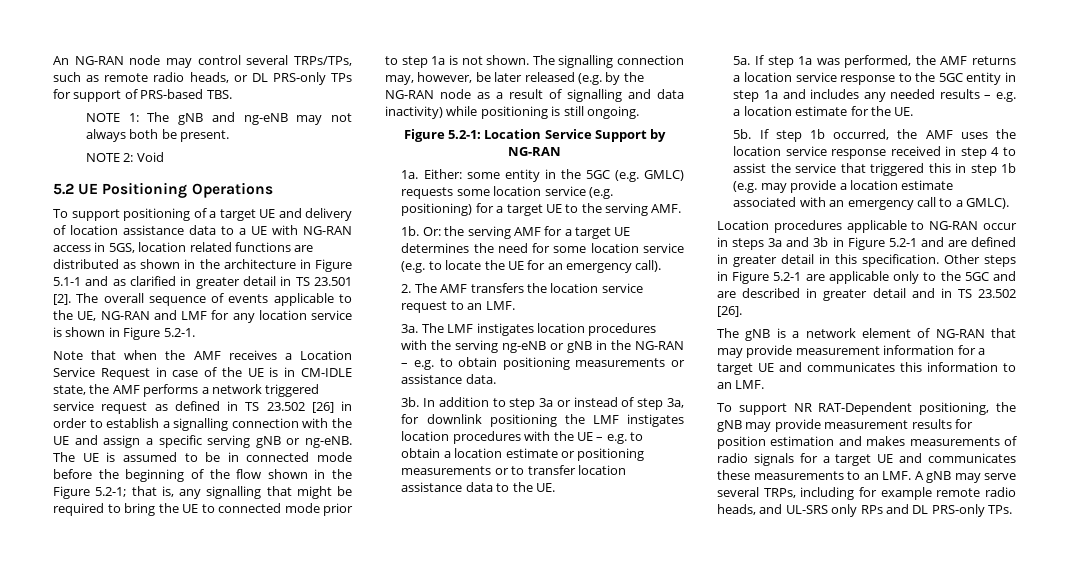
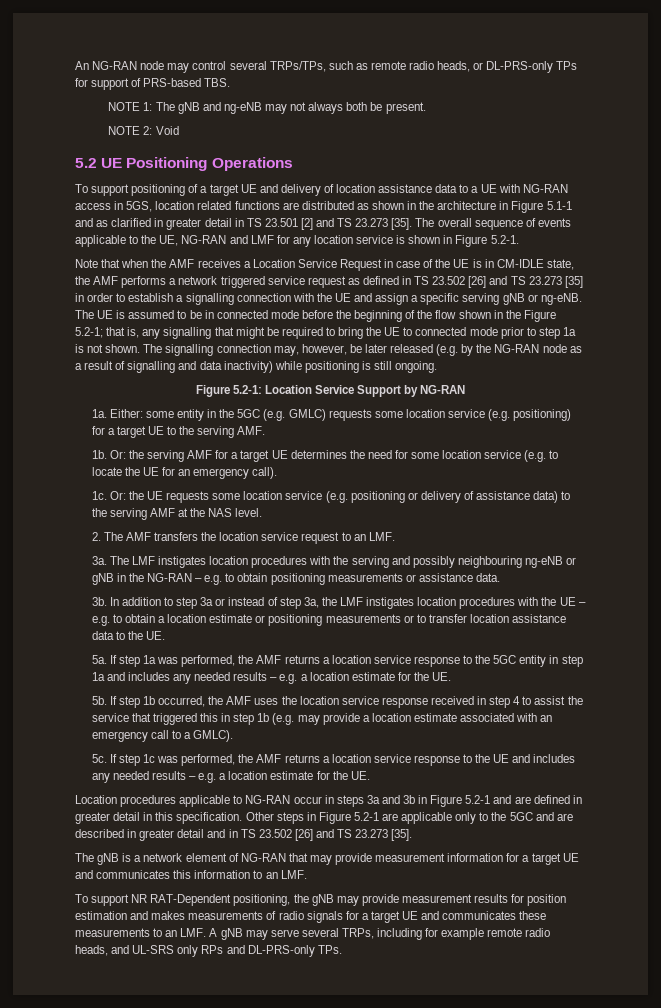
- An NG-RAN node may control several TRPs/TPs, such as remote radio heads, or DL PRS-only TPs for support of PRS-based TBS.
+ An NG-RAN node may control several TRPs/TPs, such as remote radio heads, or DL-PRS-only TPs for support of PRS-based TBS.
- To support positioning of a target UE and delivery of location assistance data to a UE with NG-RAN access in 5GS, location related functions are distributed as shown in the architecture in Figure 5.1-1 and as clarified in greater detail in TS 23.501 [2].
+ To support positioning of a target UE and delivery of location assistance data to a UE with NG-RAN access in 5GS, location related functions are distributed as shown in the architecture in Figure 5.1-1 and as clarified in greater detail in TS 23.501 [2] and TS 23.273 [35].
- Note that when the AMF receives a Location Service Request in case of the UE is in CM-IDLE state, the AMF performs a network triggered service request as defined in TS 23.502 [26] in order to establish a signalling connection with the UE and assign a specific serving gNB or ng-eNB.
+ Note that when the AMF receives a Location Service Request in case of the UE is in CM-IDLE state, the AMF performs a network triggered service request as defined in TS 23.502 [26] and TS 23.273 [35] in order to establish a signalling connection with the UE and assign a specific serving gNB or ng-eNB.
+ 1c. Or: the UE requests some location service (e.g. positioning or delivery of assistance data) to the serving AMF at the NAS level.
- The LMF instigates location procedures with the serving ng-eNB or gNB in the NG-RAN – e.g. to obtain positioning measurements or assistance data.
+ The LMF instigates location procedures with the serving and possibly neighbouring ng-eNB or gNB in the NG-RAN – e.g. to obtain positioning measurements or assistance data.
- In addition to step 3a or instead of step 3a, for downlink positioning the LMF instigates location procedures with the UE – e.g. to obtain a location estimate or positioning measurements or to transfer location assistance data to the UE.
+ In addition to step 3a or instead of step 3a, the LMF instigates location procedures with the UE – e.g. to obtain a location estimate or positioning measurements or to transfer location assistance data to the UE.
+ 5c. If step 1c was performed, the AMF returns a location service response to the UE and includes any needed results – e.g. a location estimate for the UE.
- Other steps in Figure 5.2-1 are applicable only to the 5GC and are described in greater detail and in TS 23.502 [26].
+ Other steps in Figure 5.2-1 are applicable only to the 5GC and are described in greater detail and in TS 23.502 [26] and TS 23.273 [35].
- To support NR RAT-Dependent positioning, the gNB may provide measurement results for position estimation and makes measurements of radio signals for a target UE and communicates these measurements to an LMF. A gNB may serve several TRPs, including for example remote radio heads, and UL-SRS only RPs and DL PRS-only TPs.
+ To support NR RAT-Dependent positioning, the gNB may provide measurement results for position estimation and makes measurements of radio signals for a target UE and communicates these measurements to an LMF. A gNB may serve several TRPs, including for example remote radio heads, and UL-SRS only RPs and DL-PRS-only TPs.

